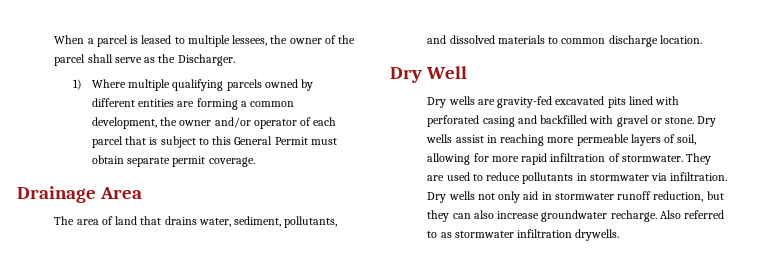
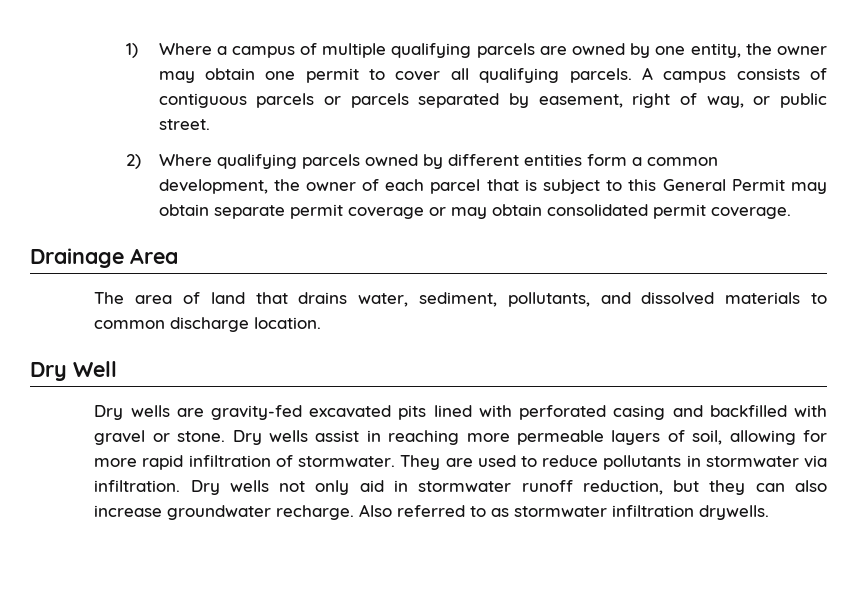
- When a parcel is leased to multiple lessees, the owner of the parcel shall serve as the Discharger.
- 1) Where multiple qualifying parcels owned by different entities are forming a common development, the owner and/or operator of each parcel that is subject to this General Permit must obtain separate permit coverage.
+ 1) Where a campus of multiple qualifying parcels are owned by one entity, the owner may obtain one permit to cover all qualifying parcels. A campus consists of contiguous parcels or parcels separated by easement, right of way, or public street.
+ 2) Where qualifying parcels owned by different entities form a common development, the owner of each parcel that is subject to this General Permit may obtain separate permit coverage or may obtain consolidated permit coverage.

